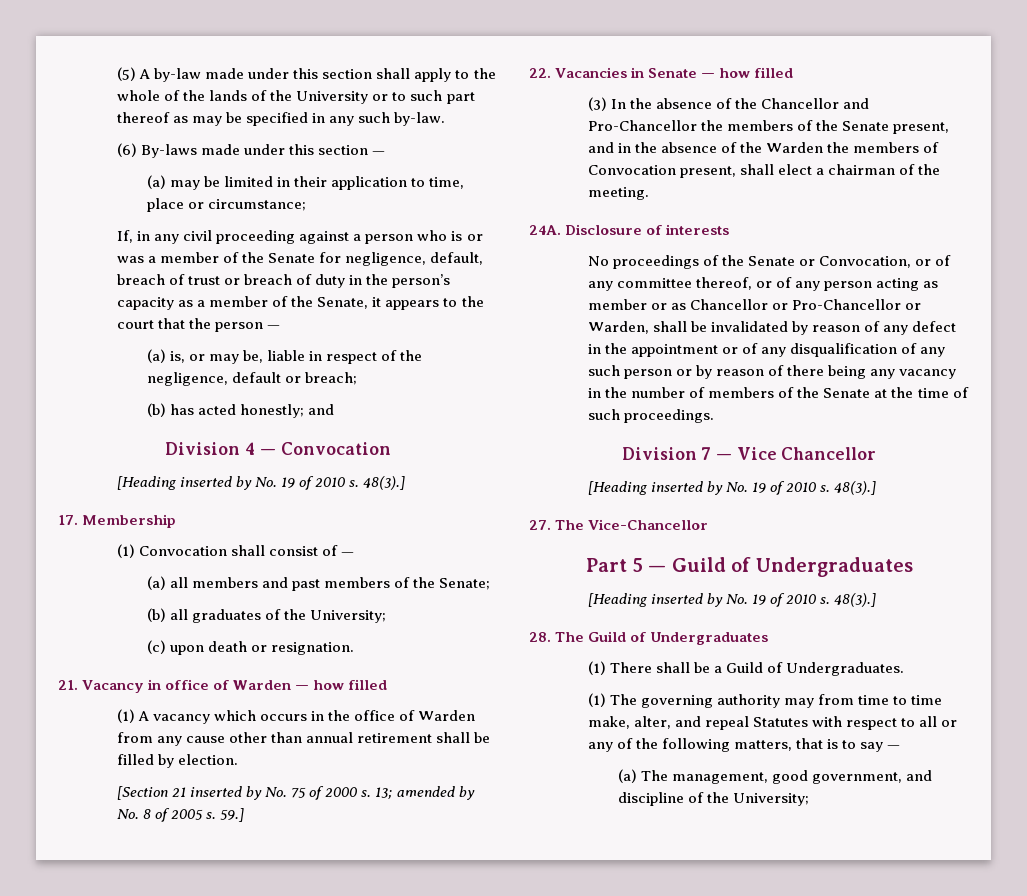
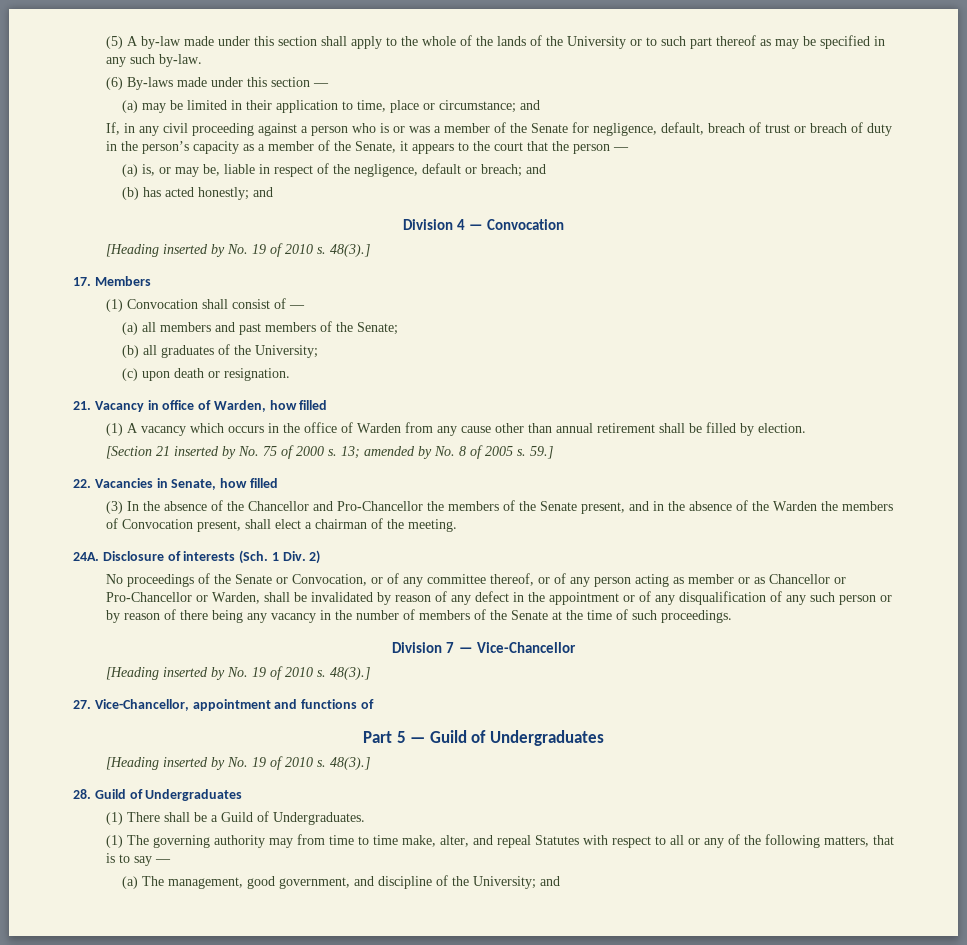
- (a) may be limited in their application to time, place or circumstance;
+ (a) may be limited in their application to time, place or circumstance; and
- (a) is, or may be, liable in respect of the negligence, default or breach;
+ (a) is, or may be, liable in respect of the negligence, default or breach; and
- 17. Membership
+ 17. Members
- 21. Vacancy in office of Warden — how filled
+ 21. Vacancy in office of Warden, how filled
- 22. Vacancies in Senate — how filled
+ 22. Vacancies in Senate, how filled
- Disclosure of interests
+ Disclosure of interests (Sch. 1 Div. 2)
- Division 7 — Vice Chancellor
+ Division 7 — Vice-Chancellor
- 27. The Vice-Chancellor
+ 27. Vice-Chancellor, appointment and functions of
- 28. The Guild of Undergraduates
+ 28. Guild of Undergraduates
- (a) The management, good government, and discipline of the University;
+ (a) The management, good government, and discipline of the University; and

